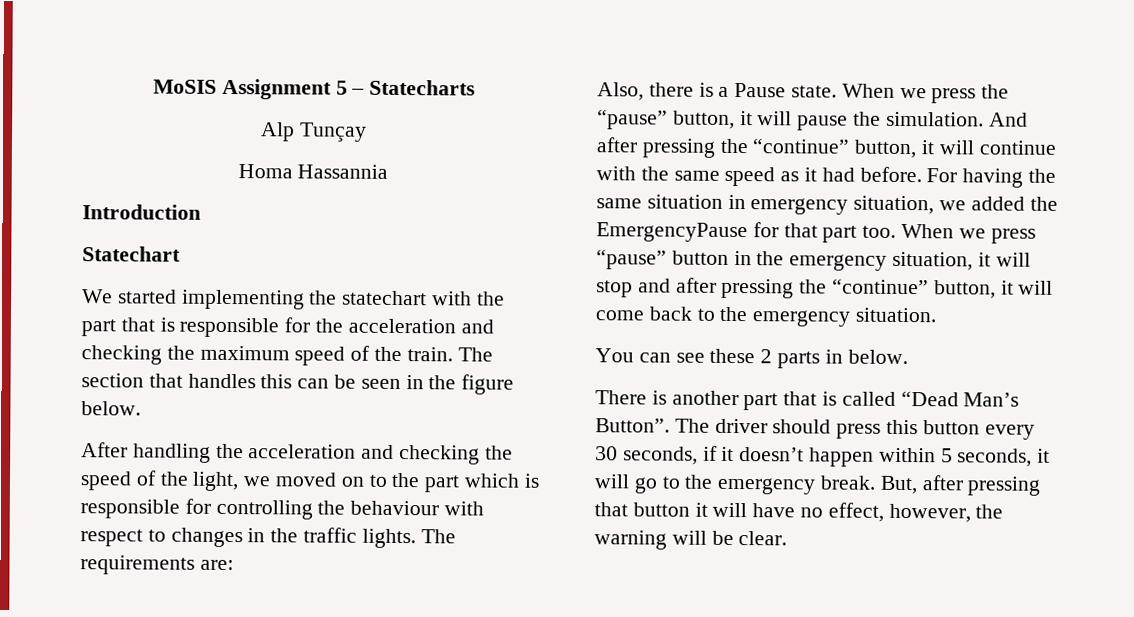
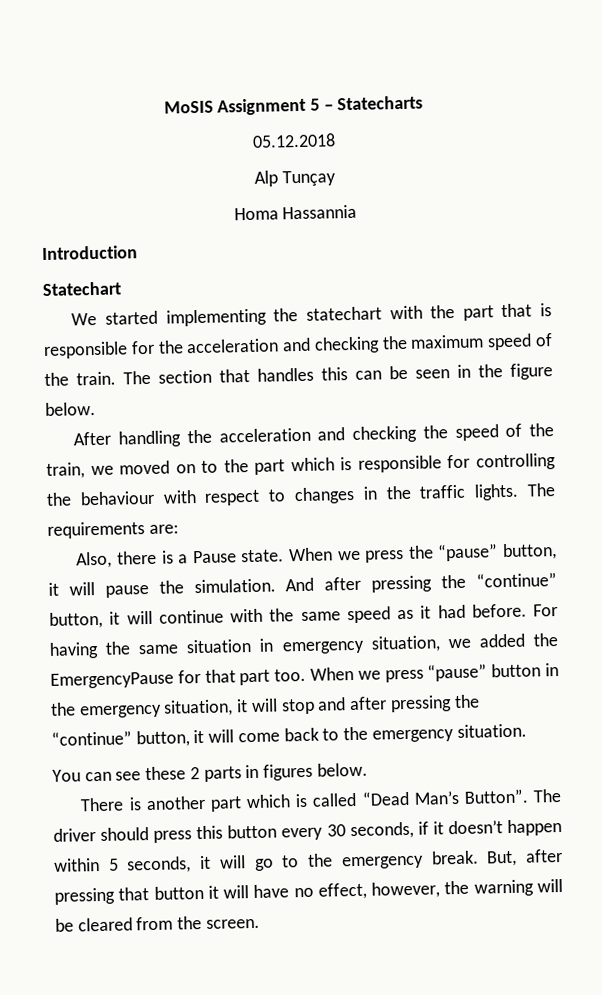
+ 05.12.2018
- After handling the acceleration and checking the speed of the light, we moved on to the part which is responsible for controlling the behaviour with respect to changes in the traffic lights.
+ After handling the acceleration and checking the speed of the train, we moved on to the part which is responsible for controlling the behaviour with respect to changes in the traffic lights.
- You can see these 2 parts in below.
+ You can see these 2 parts in figures below.
- There is another part that is called “Dead Man’s Button”.
+ There is another part which is called “Dead Man’s Button”.
- But, after pressing that button it will have no effect, however, the warning will be clear.
+ But, after pressing that button it will have no effect, however, the warning will be cleared from the screen.

